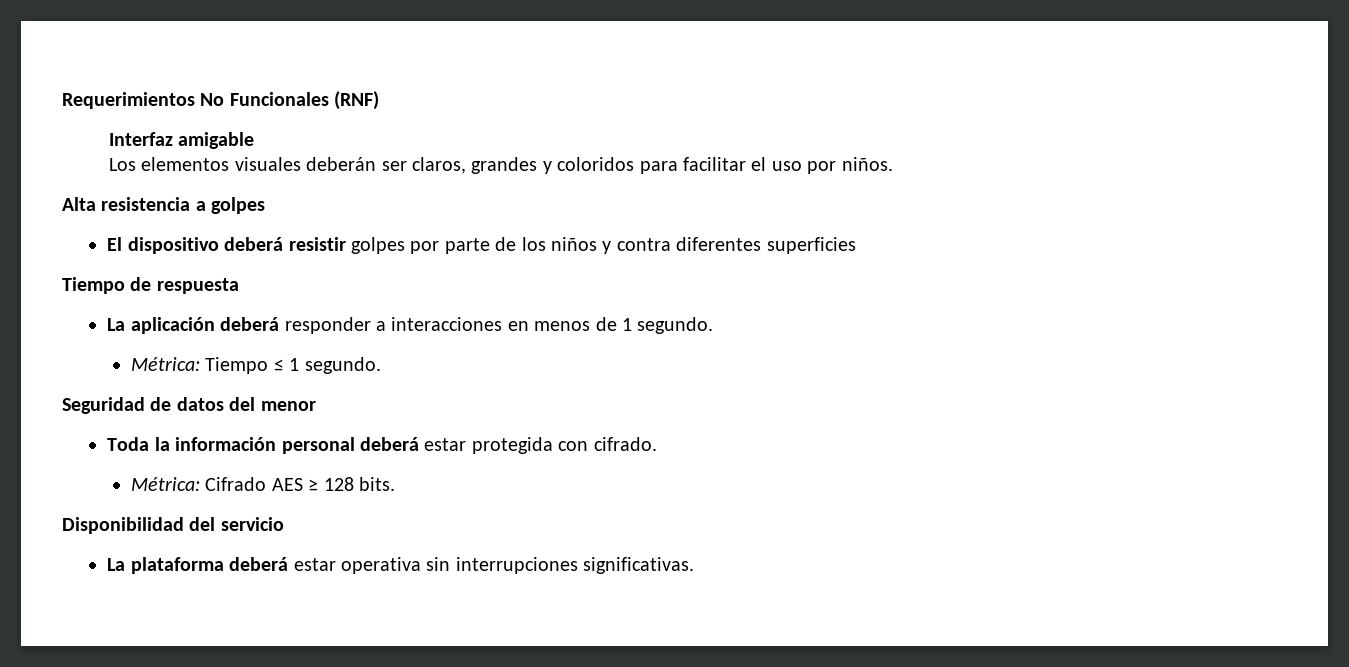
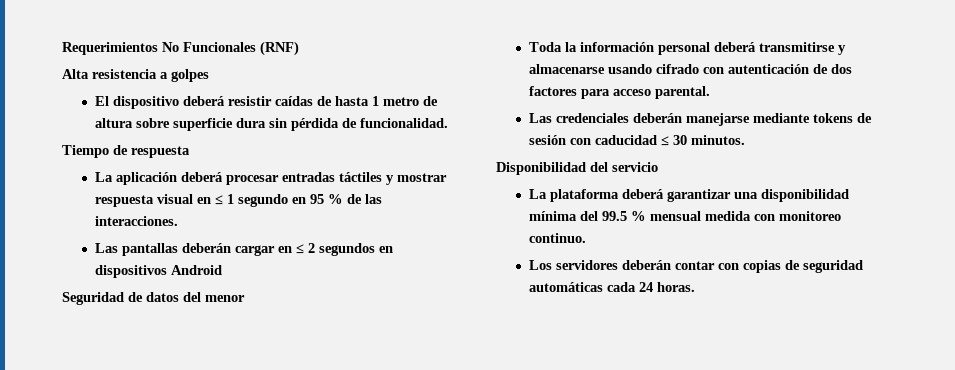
- Interfaz amigable
- Los elementos visuales deberán ser claros, grandes y coloridos para facilitar el uso por niños.
- El dispositivo deberá resistir golpes por parte de los niños y contra diferentes superficies
+ El dispositivo deberá resistir caídas de hasta 1 metro de altura sobre superficie dura sin pérdida de funcionalidad.
- La aplicación deberá responder a interacciones en menos de 1 segundo.
- Métrica: Tiempo ≤ 1 segundo.
+ La aplicación deberá procesar entradas táctiles y mostrar respuesta visual en ≤ 1 segundo en 95 % de las interacciones.
+ Las pantallas deberán cargar en ≤ 2 segundos en dispositivos Android
- Toda la información personal deberá estar protegida con cifrado.
- Métrica: Cifrado AES ≥ 128 bits.
+ Toda la información personal deberá transmitirse y almacenarse usando cifrado con autenticación de dos factores para acceso parental.
+ Las credenciales deberán manejarse mediante tokens de sesión con caducidad ≤ 30 minutos.
- La plataforma deberá estar operativa sin interrupciones significativas.
+ La plataforma deberá garantizar una disponibilidad mínima del 99.5 % mensual medida con monitoreo continuo.
+ Los servidores deberán contar con copias de seguridad automáticas cada 24 horas.

